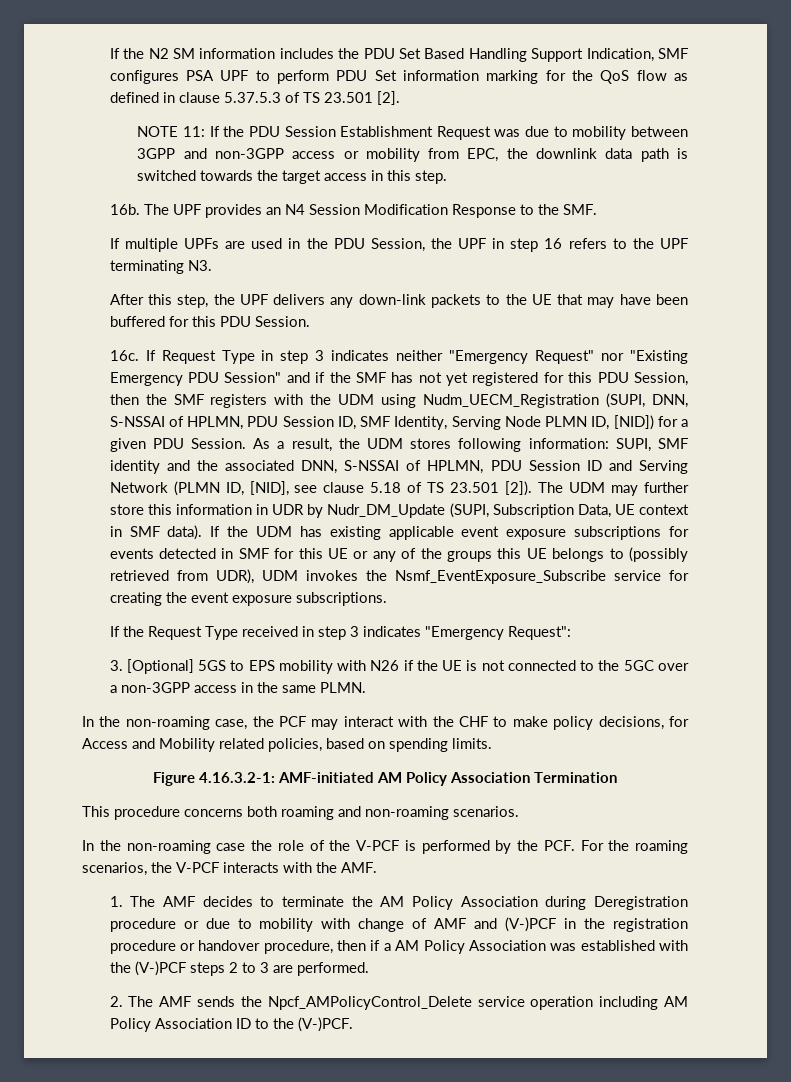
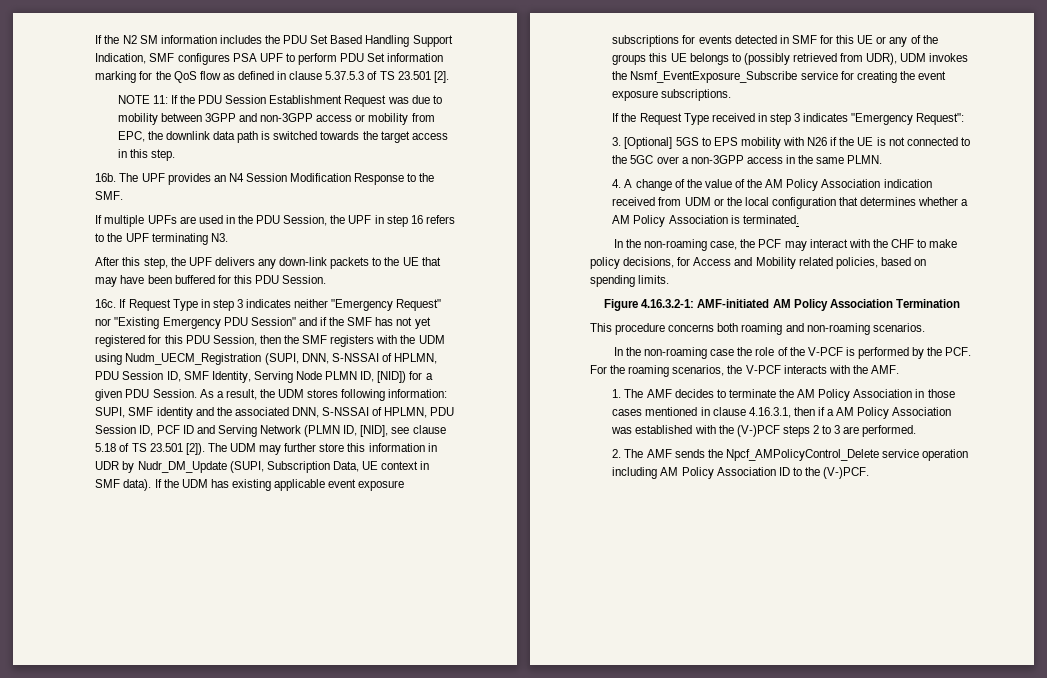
- As a result, the UDM stores following information: SUPI, SMF identity and the associated DNN, S-NSSAI of HPLMN, PDU Session ID and Serving Network (PLMN ID, [NID], see clause 5.18 of TS 23.501 [2]).
+ As a result, the UDM stores following information: SUPI, SMF identity and the associated DNN, S-NSSAI of HPLMN, PDU Session ID, PCF ID and Serving Network (PLMN ID, [NID], see clause 5.18 of TS 23.501 [2]).
+ 4. A change of the value of the AM Policy Association indication received from UDM or the local configuration that determines whether a AM Policy Association is terminated.
- 1. The AMF decides to terminate the AM Policy Association during Deregistration procedure or due to mobility with change of AMF and (V-)PCF in the registration procedure or handover procedure, then if a AM Policy Association was established with the (V-)PCF steps 2 to 3 are performed.
+ 1. The AMF decides to terminate the AM Policy Association in those cases mentioned in clause 4.16.3.1, then if a AM Policy Association was established with the (V-)PCF steps 2 to 3 are performed.

